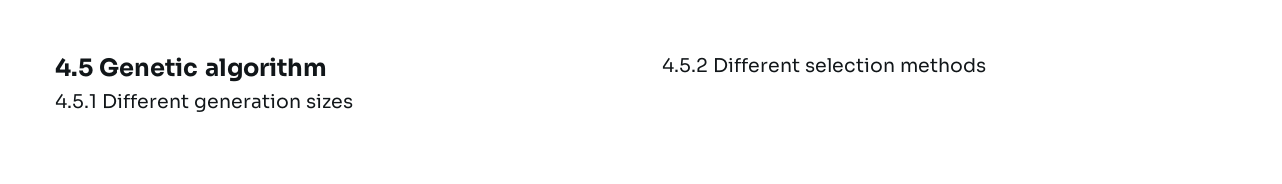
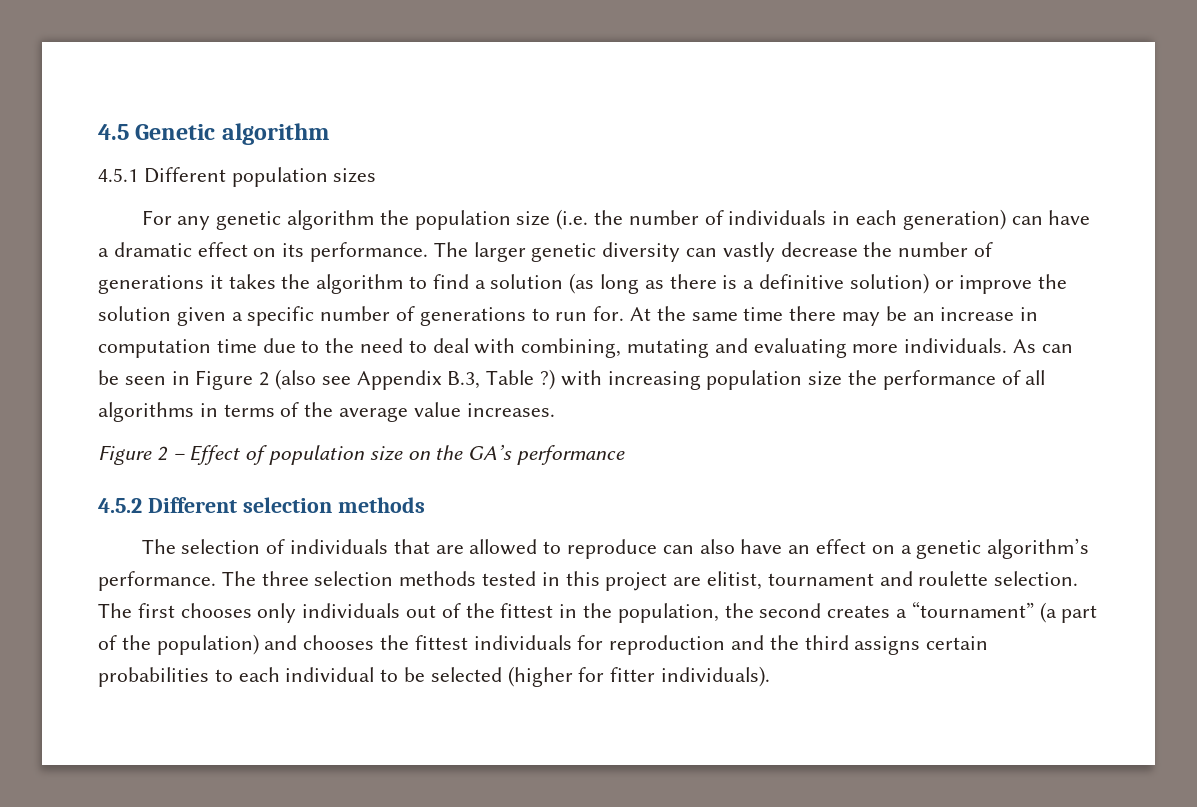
- 4.5.1 Different generation sizes
+ 4.5.1 Different population sizes
+ For any genetic algorithm the population size (i.e. the number of individuals in each generation) can have a dramatic effect on its performance. The larger genetic diversity can vastly decrease the number of generations it takes the algorithm to find a solution (as long as there is a definitive solution) or improve the solution given a specific number of generations to run for. At the same time there may be an increase in computation time due to the need to deal with combining, mutating and evaluating more individuals. As can be seen in Figure 2 (also see Appendix B.3, Table ?) with increasing population size the performance of all algorithms in terms of the average value increases.
+ Figure 2 – Effect of population size on the GA’s performance
  4.5.2 Different selection methods
+ The selection of individuals that are allowed to reproduce can also have an effect on a genetic algorithm’s performance. The three selection methods tested in this project are elitist, tournament and roulette selection. The first chooses only individuals out of the fittest in the population, the second creates a “tournament” (a part of the population) and chooses the fittest individuals for reproduction and the third assigns certain probabilities to each individual to be selected (higher for fitter individuals).

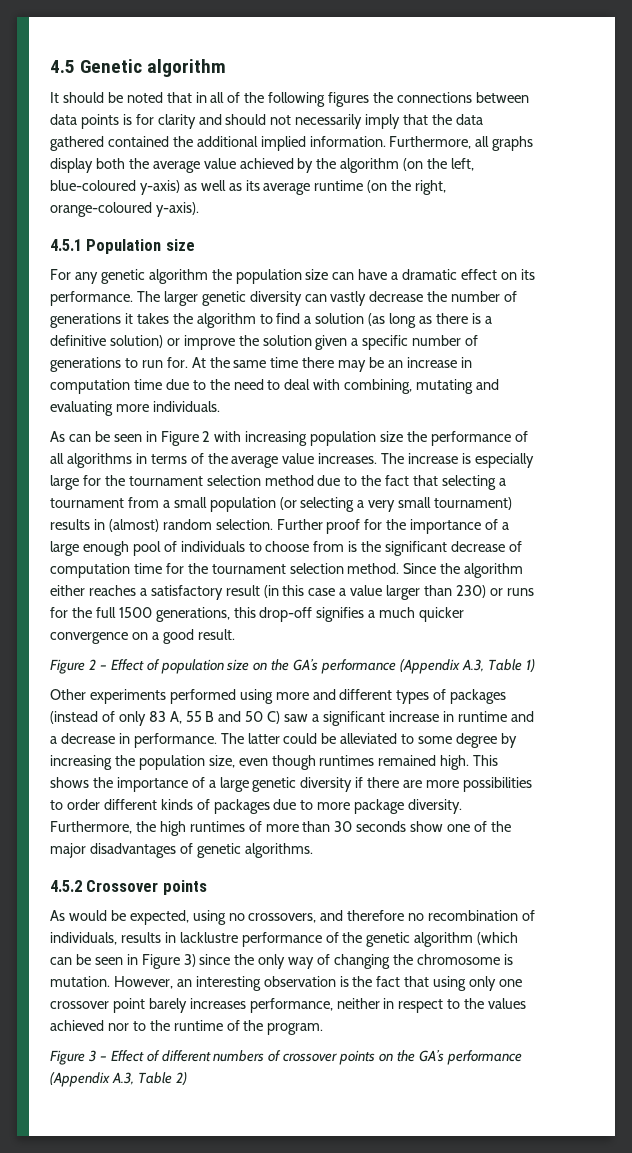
- 4.5.1 Different population sizes
+ It should be noted that in all of the following figures the connections between data points is for clarity and should not necessarily imply that the data gathered contained the additional implied information. Furthermore, all graphs display both the average value achieved by the algorithm (on the left, blue-coloured y-axis) as well as its average runtime (on the right, orange-coloured y-axis).
+ 4.5.1 Population size
- For any genetic algorithm the population size (i.e. the number of individuals in each generation) can have a dramatic effect on its performance.
+ For any genetic algorithm the population size can have a dramatic effect on its performance.
- At the same time there may be an increase in computation time due to the need to deal with combining, mutating and evaluating more individuals. As can be seen in Figure 2 (also see Appendix B.3, Table ?) with increasing population size the performance of all algorithms in terms of the average value increases.
+ At the same time there may be an increase in computation time due to the need to deal with combining, mutating and evaluating more individuals.
+ As can be seen in Figure 2 with increasing population size the performance of all algorithms in terms of the average value increases. The increase is especially large for the tournament selection method due to the fact that selecting a tournament from a small population (or selecting a very small tournament) results in (almost) random selection. Further proof for the importance of a large enough pool of individuals to choose from is the significant decrease of computation time for the tournament selection method. Since the algorithm either reaches a satisfactory result (in this case a value larger than 230) or runs for the full 1500 generations, this drop-off signifies a much quicker convergence on a good result.
- Figure 2 – Effect of population size on the GA’s performance
- 4.5.2 Different selection methods
- The selection of individuals that are allowed to reproduce can also have an effect on a genetic algorithm’s performance. The three selection methods tested in this project are elitist, tournament and roulette selection. The first chooses only individuals out of the fittest in the population, the second creates a “tournament” (a part of the population) and chooses the fittest individuals for reproduction and the third assigns certain probabilities to each individual to be selected (higher for fitter individuals).
+ Figure 2 – Effect of population size on the GA’s performance (Appendix A.3, Table 1)
+ Other experiments performed using more and different types of packages (instead of only 83 A, 55 B and 50 C) saw a significant increase in runtime and a decrease in performance. The latter could be alleviated to some degree by increasing the population size, even though runtimes remained high. This shows the importance of a large genetic diversity if there are more possibilities to order different kinds of packages due to more package diversity. Furthermore, the high runtimes of more than 30 seconds show one of the major disadvantages of genetic algorithms.
+ 4.5.2 Crossover points
+ As would be expected, using no crossovers, and therefore no recombination of individuals, results in lacklustre performance of the genetic algorithm (which can be seen in Figure 3) since the only way of changing the chromosome is mutation. However, an interesting observation is the fact that using only one crossover point barely increases performance, neither in respect to the values achieved nor to the runtime of the program.
+ Figure 3 – Effect of different numbers of crossover points on the GA’s performance (Appendix A.3, Table 2)

